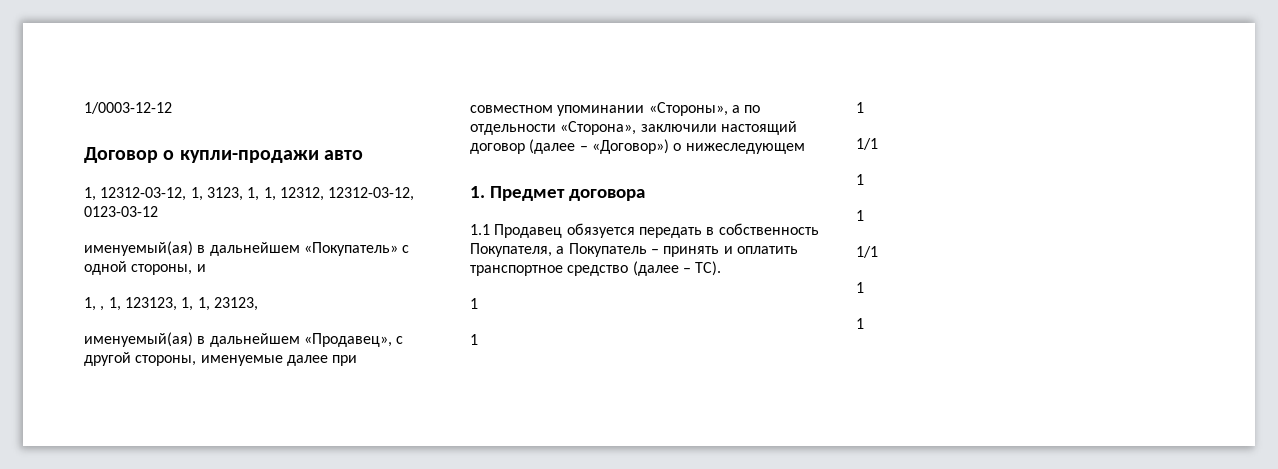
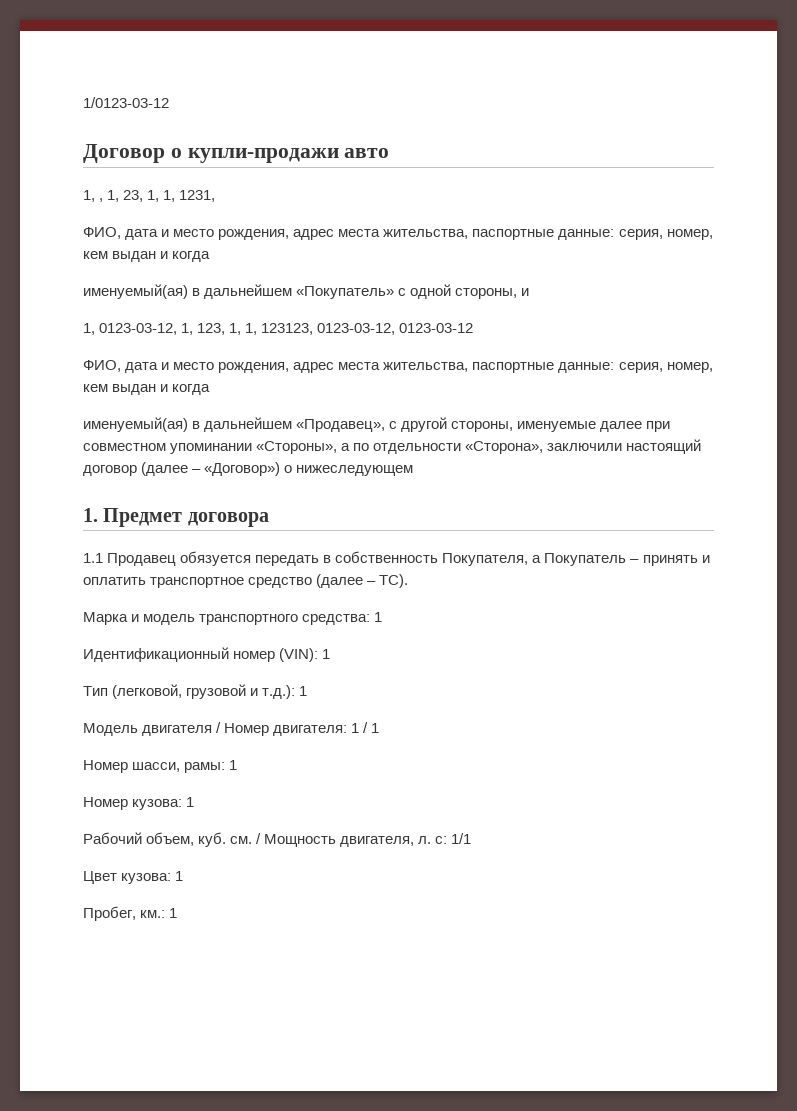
- 1/0003-12-12
+ 1/0123-03-12
- 1, 12312-03-12, 1, 3123, 1, 1, 12312, 12312-03-12, 0123-03-12
+ 1, , 1, 23, 1, 1, 1231,
+ ФИО, дата и место рождения, адрес места жительства, паспортные данные: серия, номер, кем выдан и когда
- 1, , 1, 123123, 1, 1, 23123,
+ 1, 0123-03-12, 1, 123, 1, 1, 123123, 0123-03-12, 0123-03-12
+ ФИО, дата и место рождения, адрес места жительства, паспортные данные: серия, номер, кем выдан и когда
  1.1 Продавец обязуется передать в собственность Покупателя, а Покупатель – принять и оплатить транспортное средство (далее – ТС).
- 1
- 1
- 1
- 1/1
- 1
- 1
- 1/1
- 1
- 1
+ Марка и модель транспортного средства: 1
+ Идентификационный номер (VIN): 1
+ Тип (легковой, грузовой и т.д.): 1
+ Модель двигателя / Номер двигателя: 1 / 1
+ Номер шасси, рамы: 1
+ Номер кузова: 1
+ Рабочий объем, куб. см. / Мощность двигателя, л. с: 1/1
+ Цвет кузова: 1
+ Пробег, км.: 1

